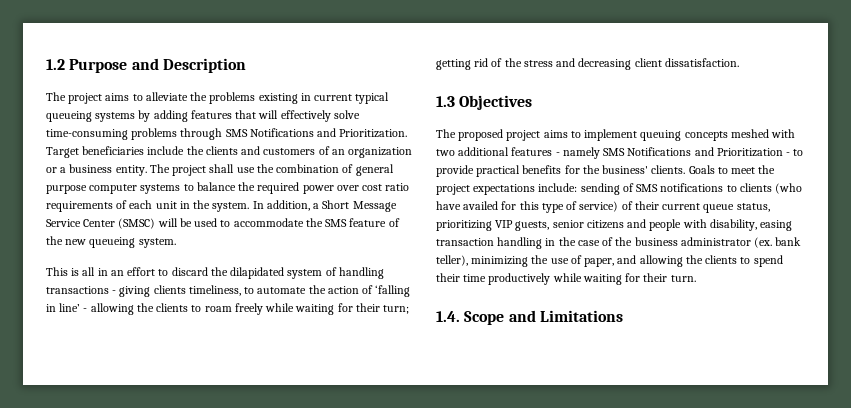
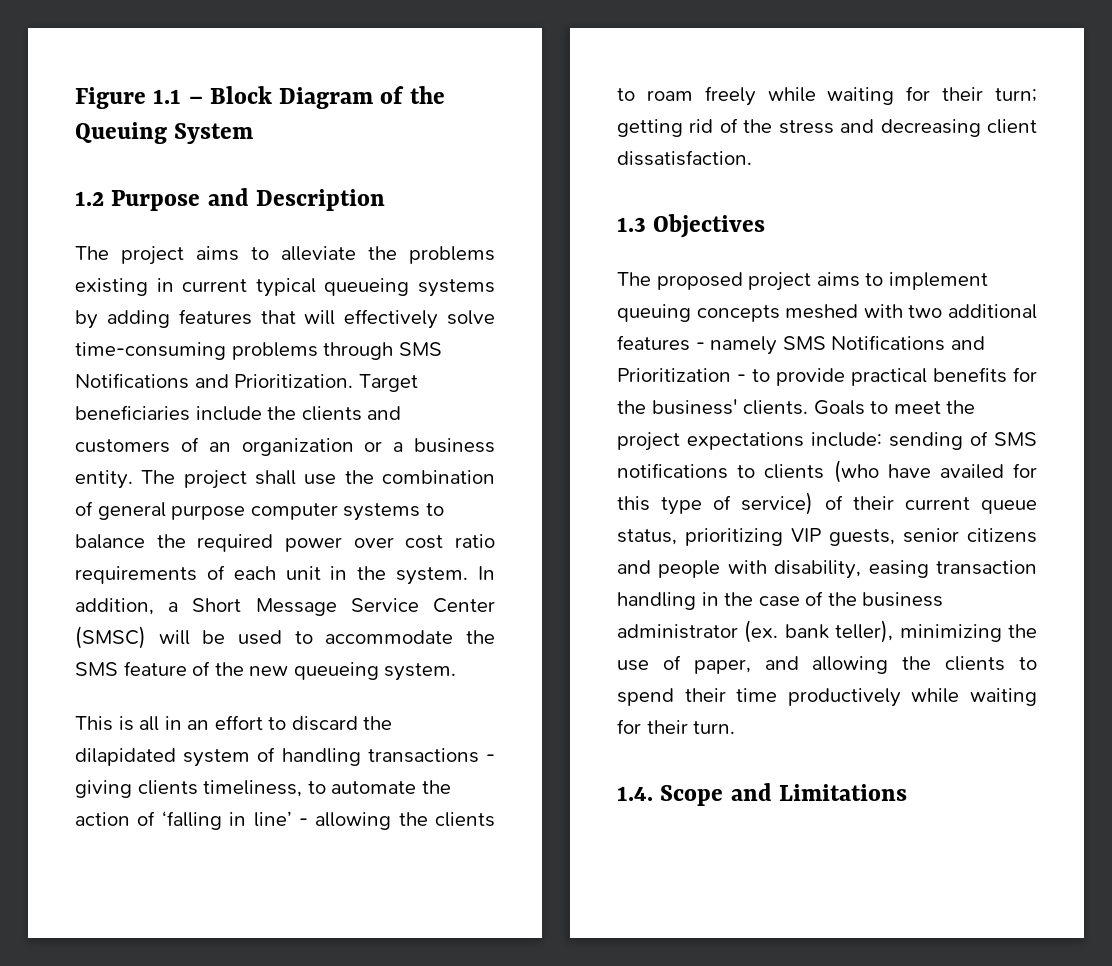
+ Figure 1.1 – Block Diagram of the Queuing System

